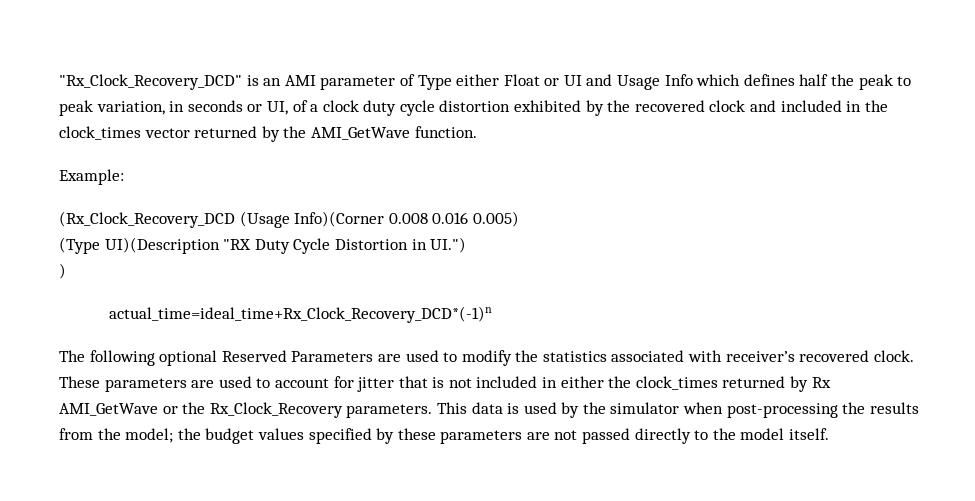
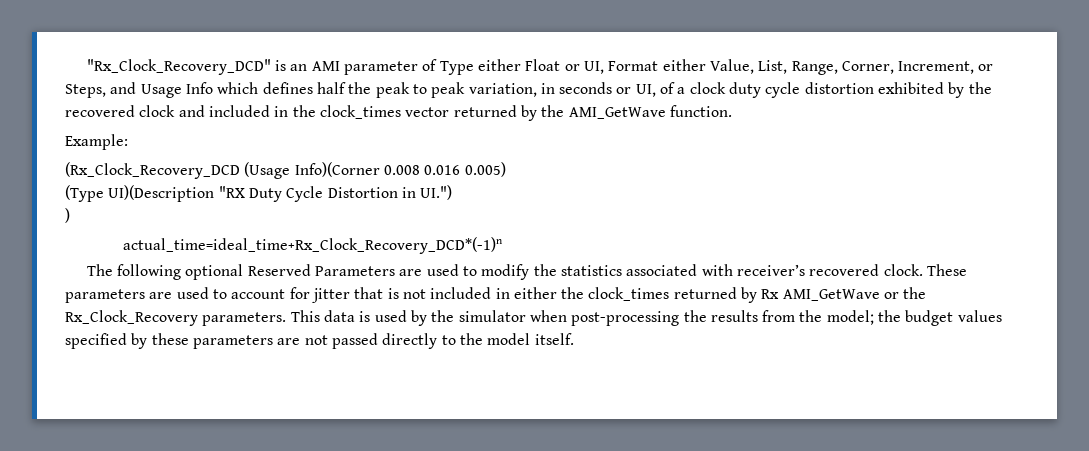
- "Rx_Clock_Recovery_DCD" is an AMI parameter of Type either Float or UI and Usage Info which defines half the peak to peak variation, in seconds or UI, of a clock duty cycle distortion exhibited by the recovered clock and included in the clock_times vector returned by the AMI_GetWave function.
+ "Rx_Clock_Recovery_DCD" is an AMI parameter of Type either Float or UI, Format either Value, List, Range, Corner, Increment, or Steps, and Usage Info which defines half the peak to peak variation, in seconds or UI, of a clock duty cycle distortion exhibited by the recovered clock and included in the clock_times vector returned by the AMI_GetWave function.

